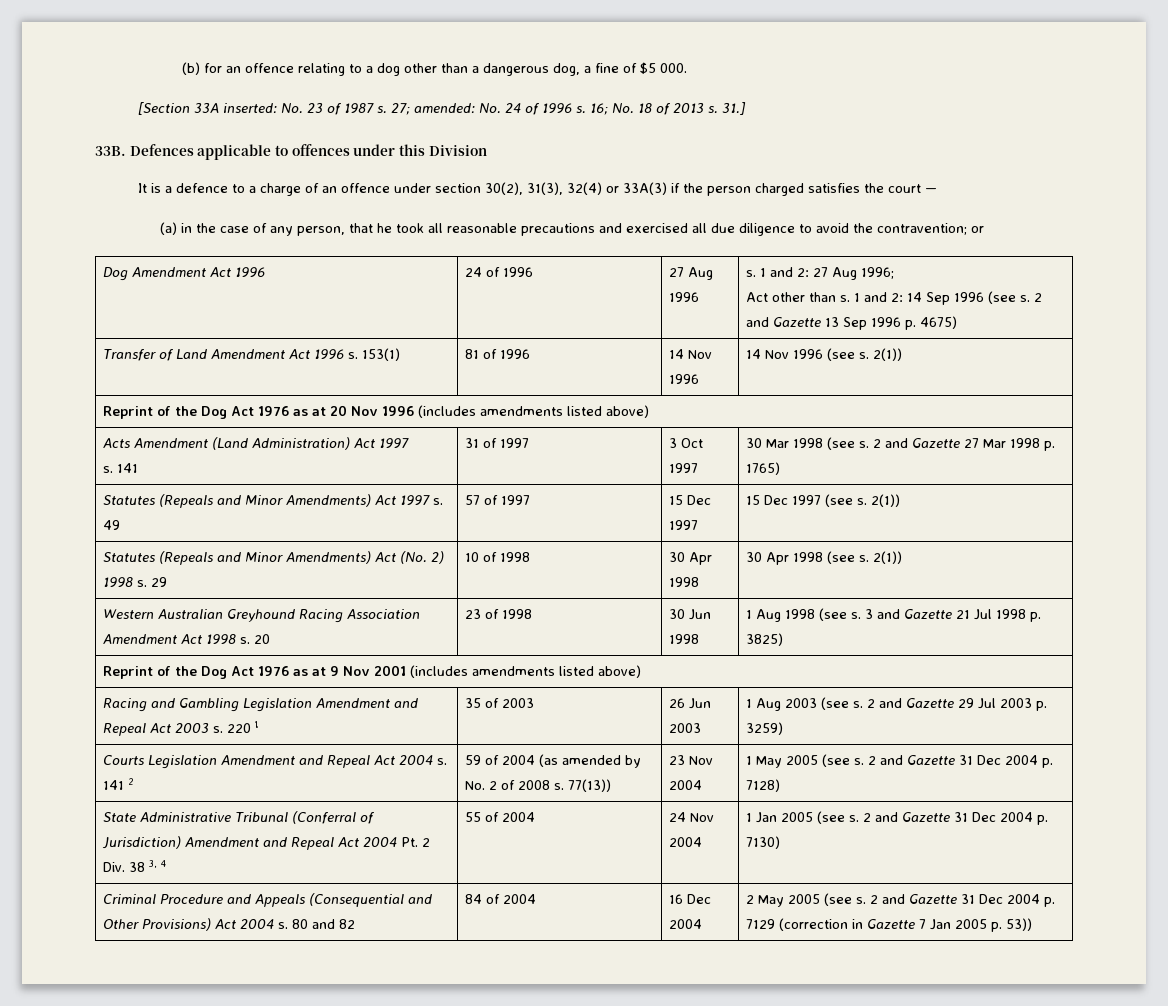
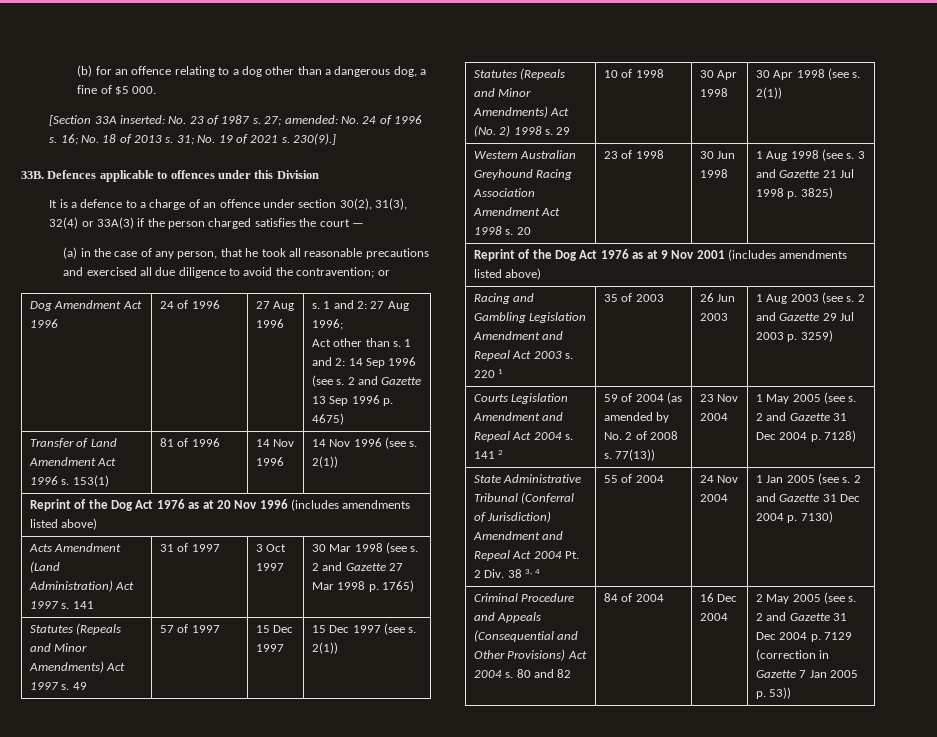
- 31.]
+ 31; No. 19 of 2021 s. 230(9).]
- Acts Amendment (Land Administration) Act 1997
- s. 141 | 31 of 1997 | 3 Oct 1997 | 30 Mar 1998 (see s. 2 and Gazette 27 Mar 1998 p. 1765)
+ Acts Amendment (Land Administration) Act 1997 s. 141 | 31 of 1997 | 3 Oct 1997 | 30 Mar 1998 (see s. 2 and Gazette 27 Mar 1998 p. 1765)

